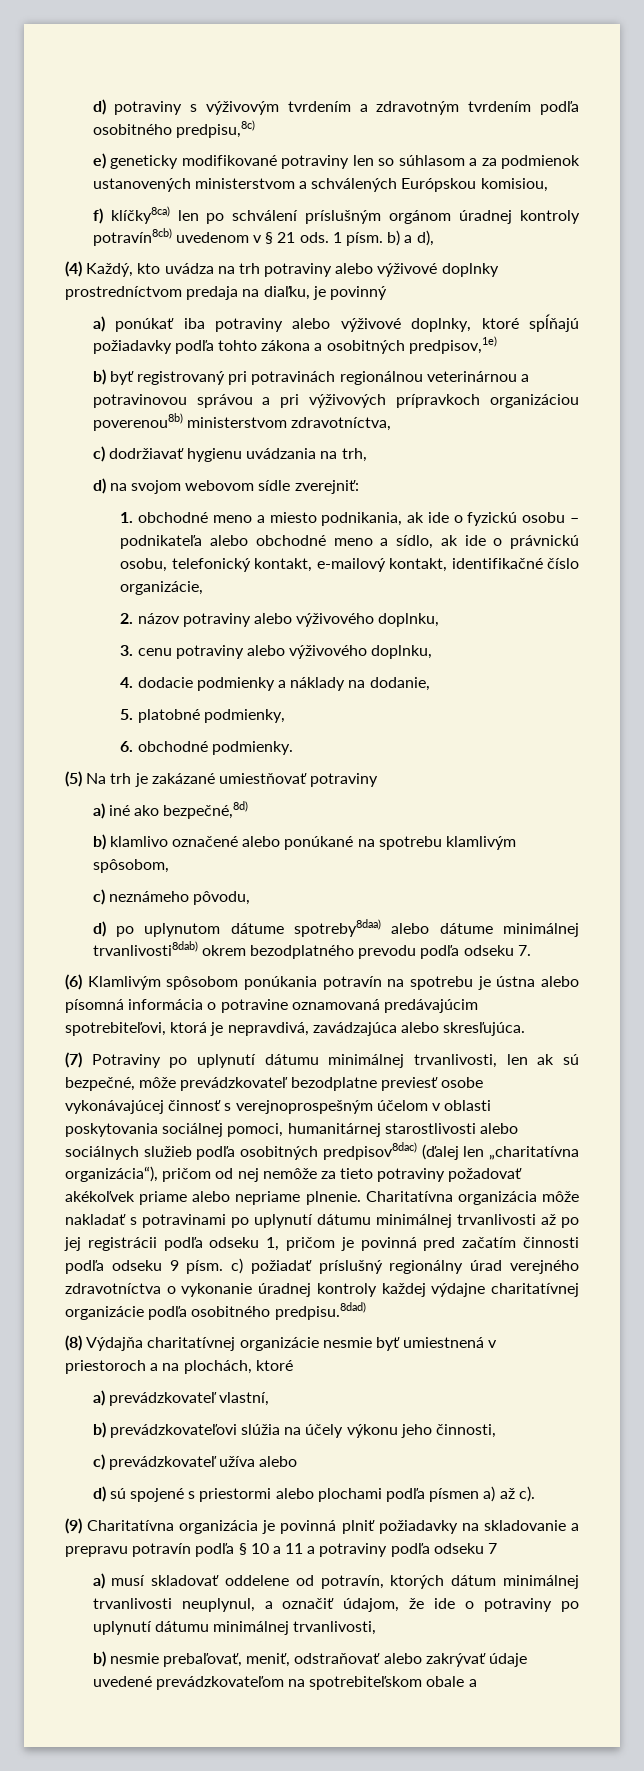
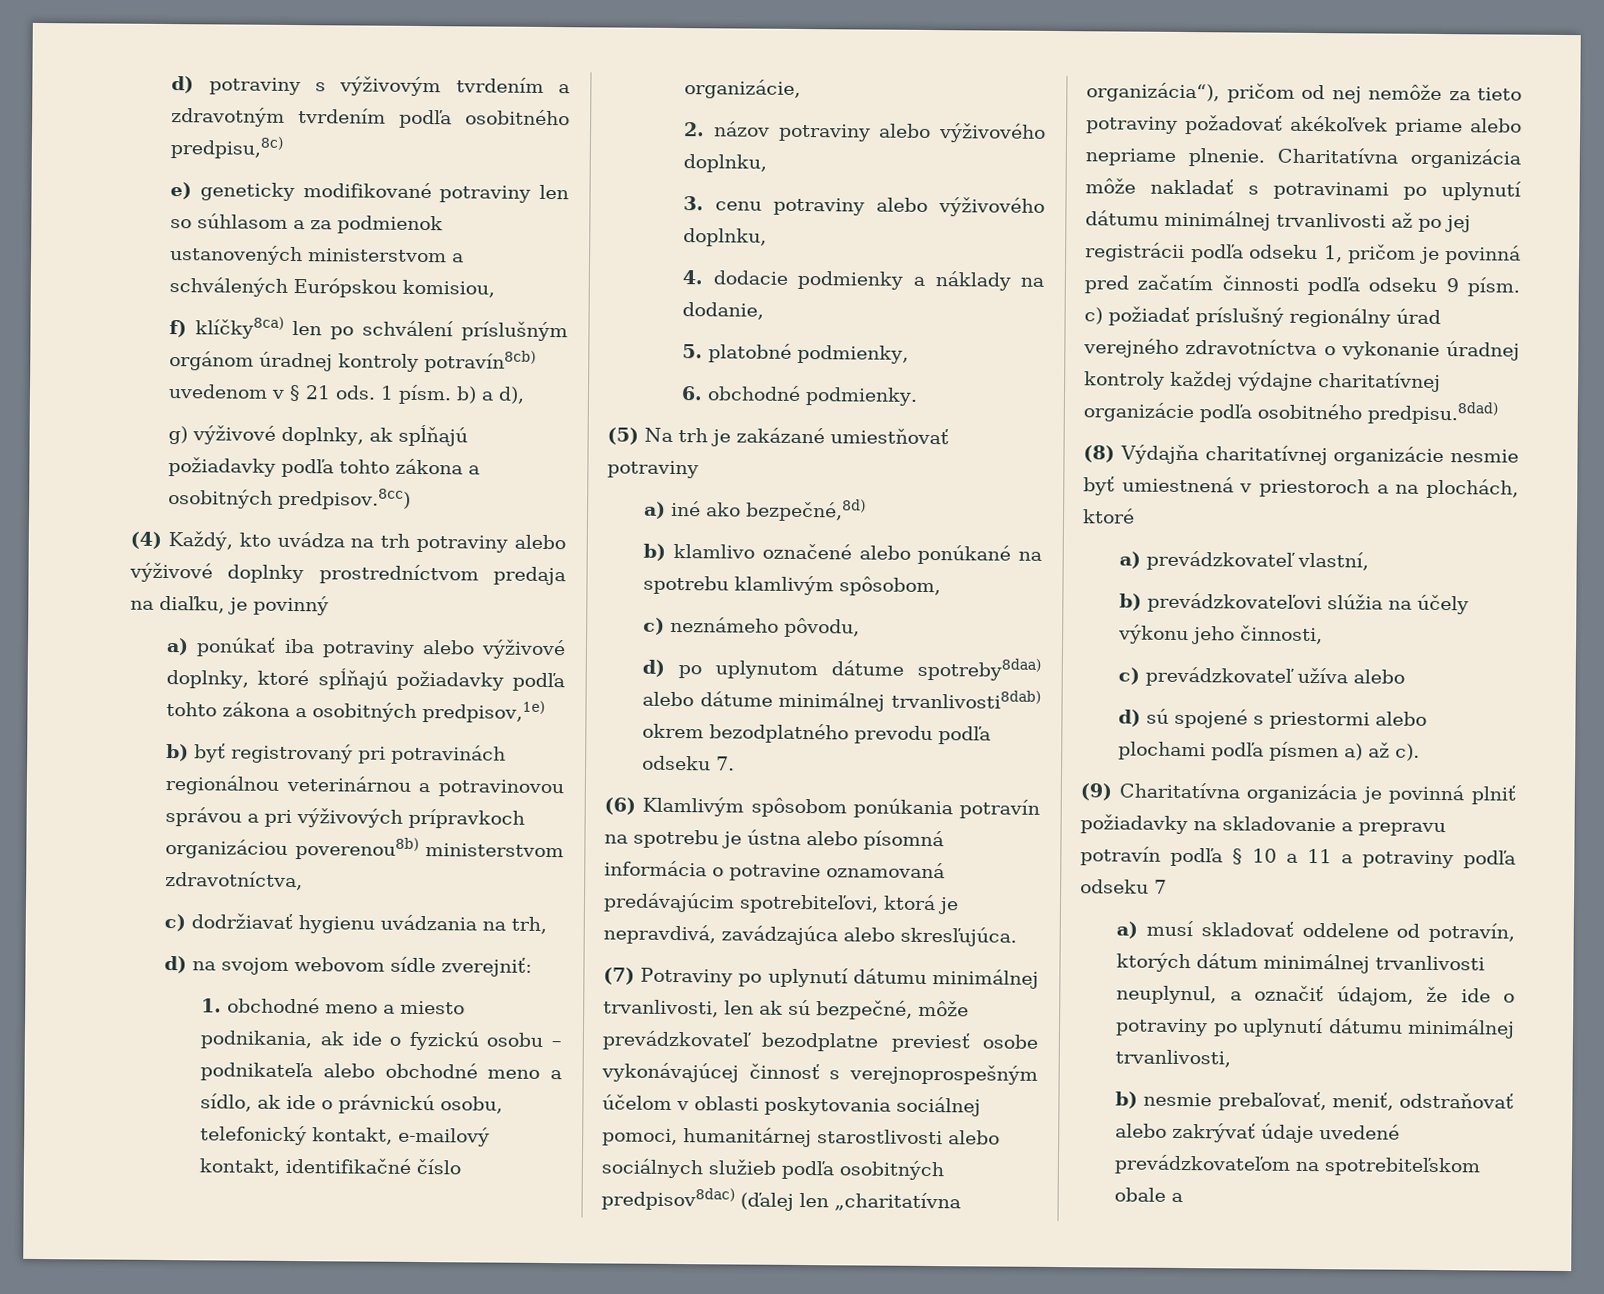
+ g) výživové doplnky, ak spĺňajú požiadavky podľa tohto zákona a osobitných predpisov.8cc)

